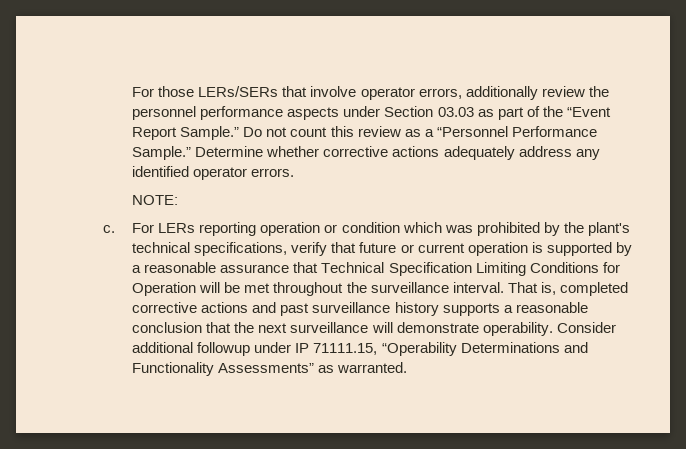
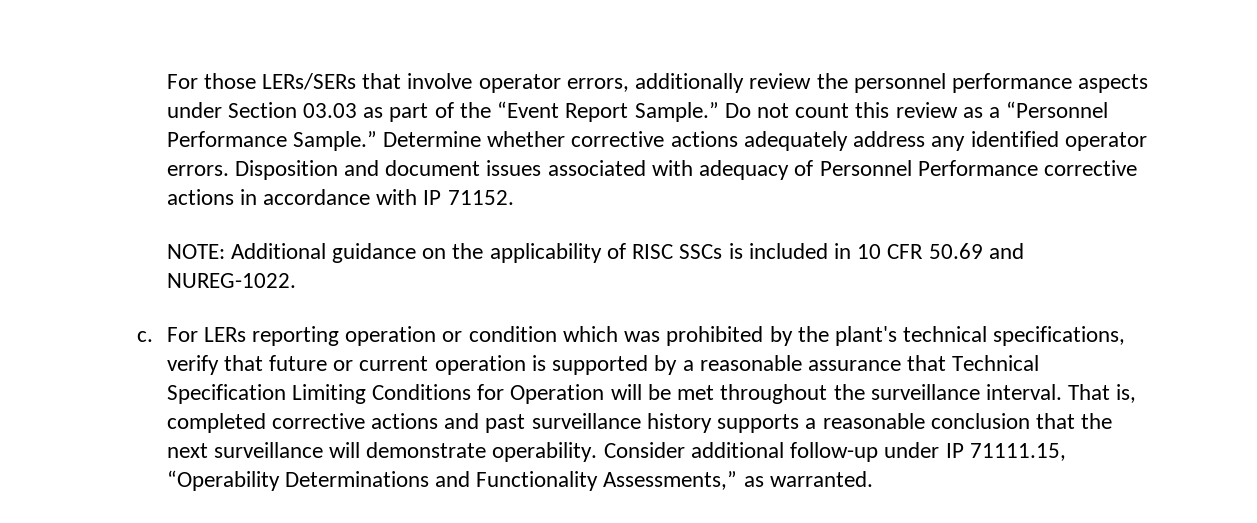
- Determine whether corrective actions adequately address any identified operator errors.
- NOTE:
+ Determine whether corrective actions adequately address any identified operator errors. Disposition and document issues associated with adequacy of Personnel Performance corrective actions in accordance with IP 71152.
+ NOTE: Additional guidance on the applicability of RISC SSCs is included in 10 CFR 50.69 and NUREG-1022.
- Consider additional followup under IP 71111.15, “Operability Determinations and Functionality Assessments” as warranted.
+ Consider additional follow-up under IP 71111.15, “Operability Determinations and Functionality Assessments,” as warranted.

